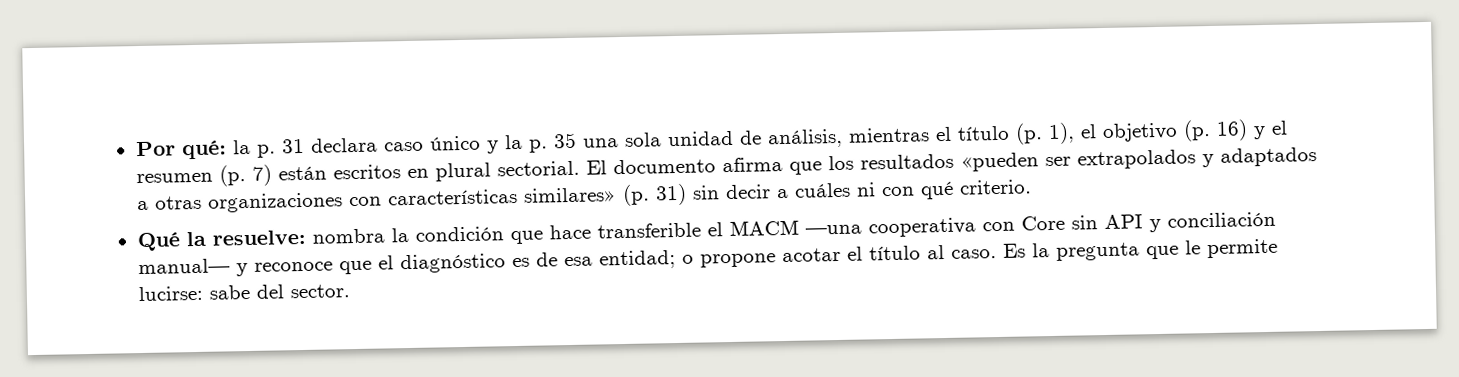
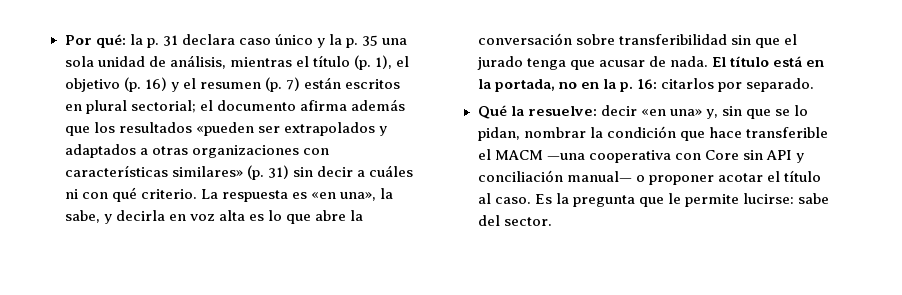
- la p. 31 declara caso único y la p. 35 una sola unidad de análisis, mientras el título (p. 1), el objetivo (p. 16) y el resumen (p. 7) están escritos en plural sectorial. El documento afirma que los resultados «pueden ser extrapolados y adaptados a otras organizaciones con características similares» (p. 31) sin decir a cuáles ni con qué criterio.
- Qué la resuelve: nombra la condición que hace transferible el MACM —una cooperativa con Core sin API y conciliación manual— y reconoce que el diagnóstico es de esa entidad; o propone acotar el título al caso.
+ la p. 31 declara caso único y la p. 35 una sola unidad de análisis, mientras el título (p. 1), el objetivo (p. 16) y el resumen (p. 7) están escritos en plural sectorial; el documento afirma además que los resultados «pueden ser extrapolados y adaptados a otras organizaciones con características similares» (p. 31) sin decir a cuáles ni con qué criterio. La respuesta es «en una», la sabe, y decirla en voz alta es lo que abre la conversación sobre transferibilidad sin que el jurado tenga que acusar de nada. El título está en la portada, no en la p. 16: citarlos por separado.
+ Qué la resuelve: decir «en una» y, sin que se lo pidan, nombrar la condición que hace transferible el MACM —una cooperativa con Core sin API y conciliación manual— o proponer acotar el título al caso.

